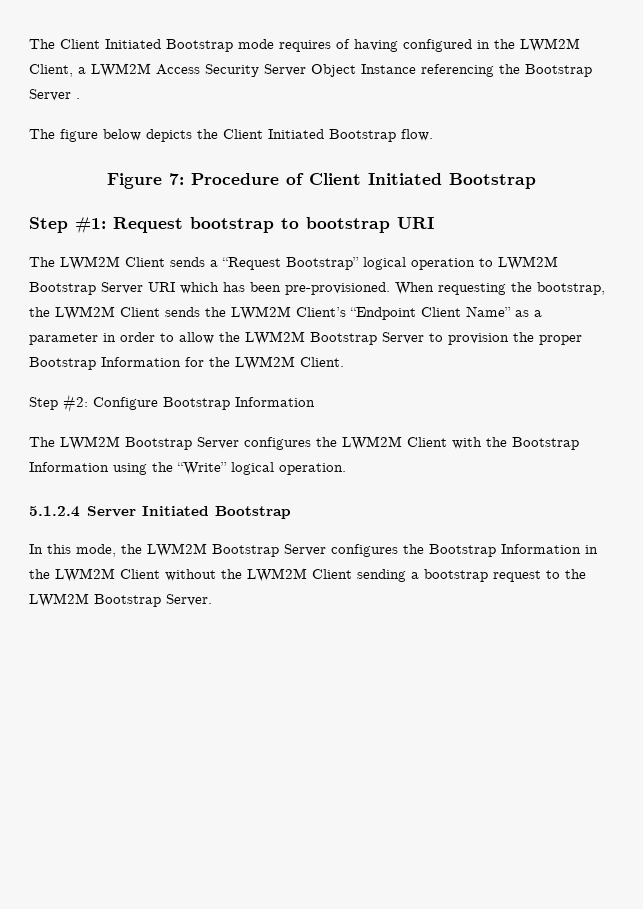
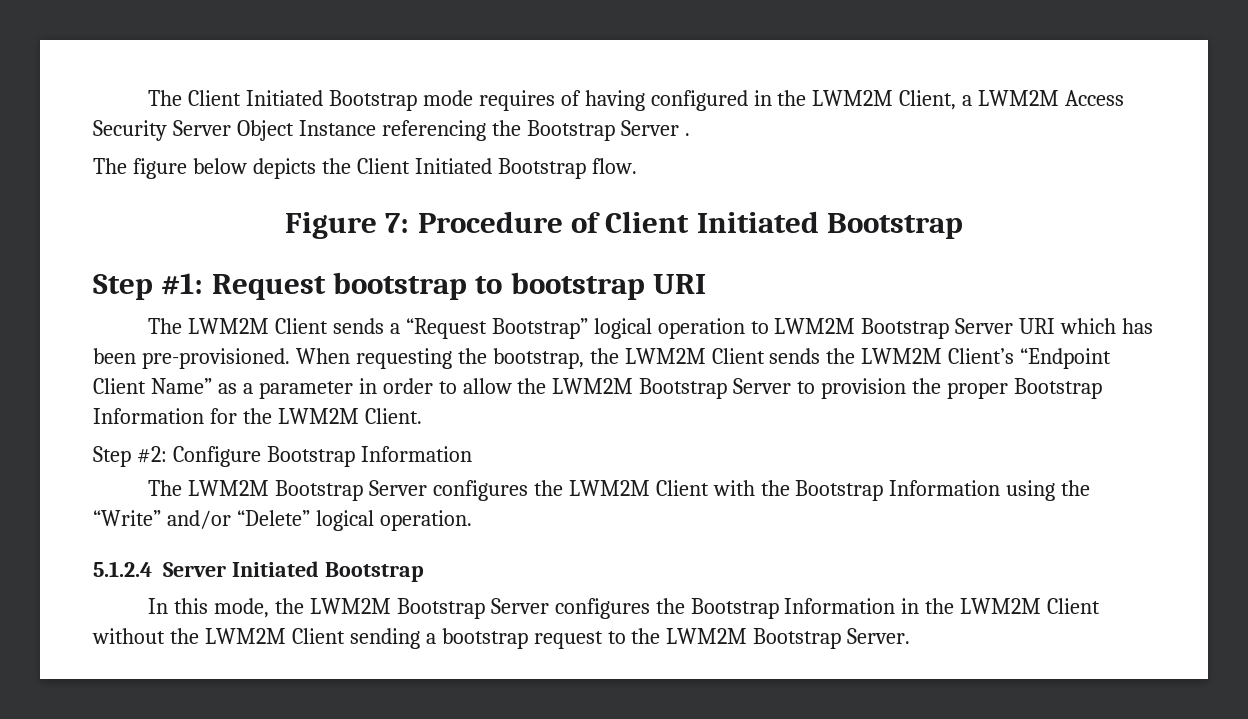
- The LWM2M Bootstrap Server configures the LWM2M Client with the Bootstrap Information using the “Write” logical operation.
+ The LWM2M Bootstrap Server configures the LWM2M Client with the Bootstrap Information using the “Write” and/or “Delete” logical operation.

